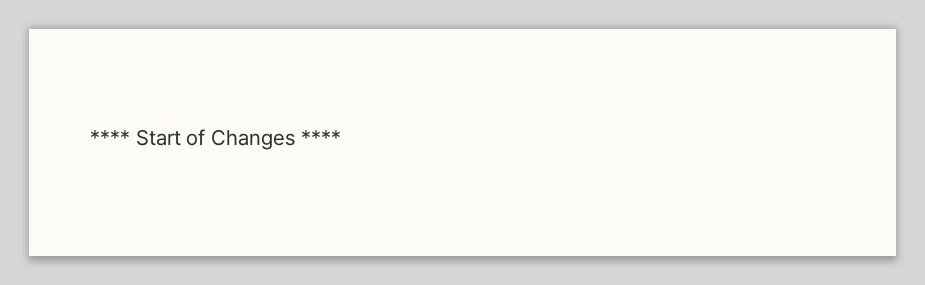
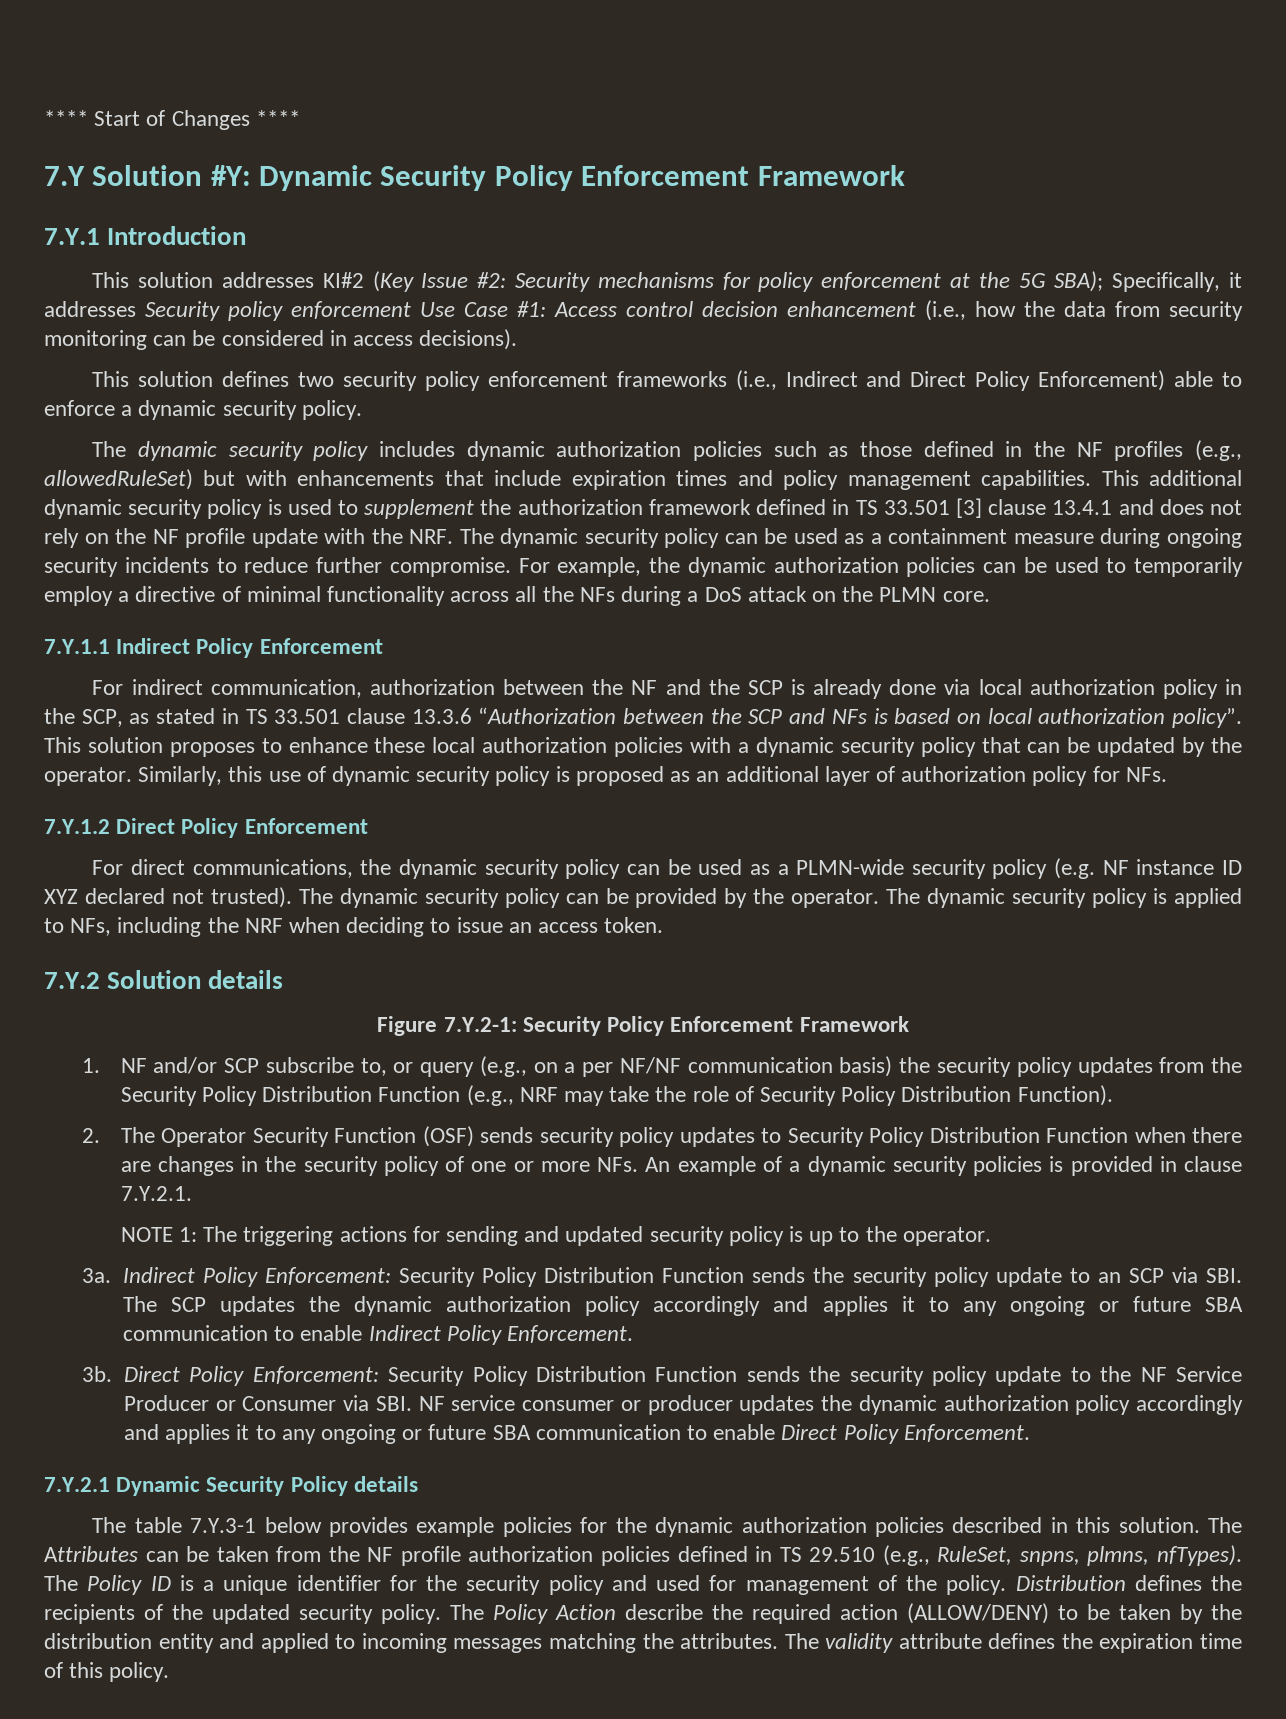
+ 7.Y Solution #Y: Dynamic Security Policy Enforcement Framework
+ 7.Y.1 Introduction
+ This solution addresses KI#2 (Key Issue #2: Security mechanisms for policy enforcement at the 5G SBA); Specifically, it addresses Security policy enforcement Use Case #1: Access control decision enhancement (i.e., how the data from security monitoring can be considered in access decisions).
+ This solution defines two security policy enforcement frameworks (i.e., Indirect and Direct Policy Enforcement) able to enforce a dynamic security policy.
+ The dynamic security policy includes dynamic authorization policies such as those defined in the NF profiles (e.g., allowedRuleSet) but with enhancements that include expiration times and policy management capabilities. This additional dynamic security policy is used to supplement the authorization framework defined in TS 33.501 [3] clause 13.4.1 and does not rely on the NF profile update with the NRF. The dynamic security policy can be used as a containment measure during ongoing security incidents to reduce further compromise. For example, the dynamic authorization policies can be used to temporarily employ a directive of minimal functionality across all the NFs during a DoS attack on the PLMN core.
+ 7.Y.1.1 Indirect Policy Enforcement
+ For indirect communication, authorization between the NF and the SCP is already done via local authorization policy in the SCP, as stated in TS 33.501 clause 13.3.6 “Authorization between the SCP and NFs is based on local authorization policy”. This solution proposes to enhance these local authorization policies with a dynamic security policy that can be updated by the operator. Similarly, this use of dynamic security policy is proposed as an additional layer of authorization policy for NFs.
+ 7.Y.1.2 Direct Policy Enforcement
+ For direct communications, the dynamic security policy can be used as a PLMN-wide security policy (e.g. NF instance ID XYZ declared not trusted). The dynamic security policy can be provided by the operator. The dynamic security policy is applied to NFs, including the NRF when deciding to issue an access token.
+ 7.Y.2 Solution details
+ Figure 7.Y.2-1: Security Policy Enforcement Framework
+ 1. NF and/or SCP subscribe to, or query (e.g., on a per NF/NF communication basis) the security policy updates from the Security Policy Distribution Function (e.g., NRF may take the role of Security Policy Distribution Function).
+ 2. The Operator Security Function (OSF) sends security policy updates to Security Policy Distribution Function when there are changes in the security policy of one or more NFs. An example of a dynamic security policies is provided in clause 7.Y.2.1.
+ NOTE 1: The triggering actions for sending and updated security policy is up to the operator.
+ 3a. Indirect Policy Enforcement: Security Policy Distribution Function sends the security policy update to an SCP via SBI. The SCP updates the dynamic authorization policy accordingly and applies it to any ongoing or future SBA communication to enable Indirect Policy Enforcement.
+ 3b. Direct Policy Enforcement: Security Policy Distribution Function sends the security policy update to the NF Service Producer or Consumer via SBI. NF service consumer or producer updates the dynamic authorization policy accordingly and applies it to any ongoing or future SBA communication to enable Direct Policy Enforcement.
+ 7.Y.2.1 Dynamic Security Policy details
+ The table 7.Y.3-1 below provides example policies for the dynamic authorization policies described in this solution. The Attributes can be taken from the NF profile authorization policies defined in TS 29.510 (e.g., RuleSet, snpns, plmns, nfTypes). The Policy ID is a unique identifier for the security policy and used for management of the policy. Distribution defines the recipients of the updated security policy. The Policy Action describe the required action (ALLOW/DENY) to be taken by the distribution entity and applied to incoming messages matching the attributes. The validity attribute defines the expiration time of this policy.

